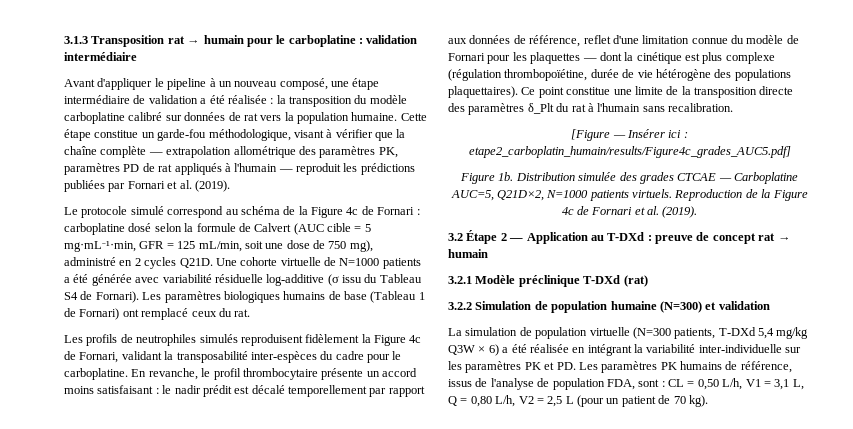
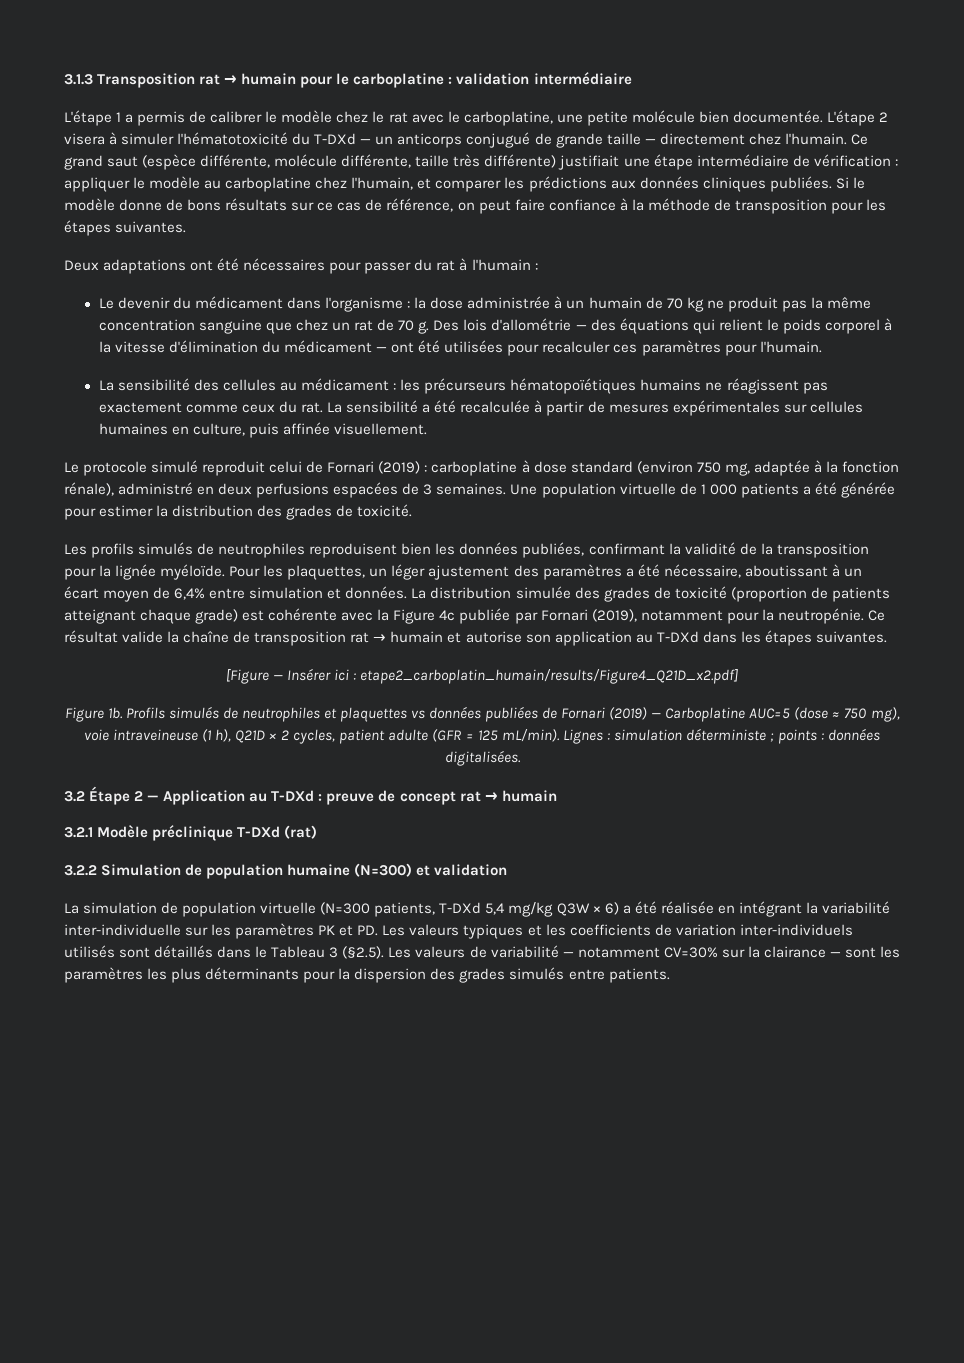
- Avant d'appliquer le pipeline à un nouveau composé, une étape intermédiaire de validation a été réalisée : la transposition du modèle carboplatine calibré sur données de rat vers la population humaine. Cette étape constitue un garde-fou méthodologique, visant à vérifier que la chaîne complète — extrapolation allométrique des paramètres PK, paramètres PD de rat appliqués à l'humain — reproduit les prédictions publiées par Fornari et al. (2019).
- Le protocole simulé correspond au schéma de la Figure 4c de Fornari : carboplatine dosé selon la formule de Calvert (AUC cible = 5 mg·mL⁻¹·min, GFR = 125 mL/min, soit une dose de 750 mg), administré en 2 cycles Q21D. Une cohorte virtuelle de N=1000 patients a été générée avec variabilité résiduelle log-additive (σ issu du Tableau S4 de Fornari). Les paramètres biologiques humains de base (Tableau 1 de Fornari) ont remplacé ceux du rat.
+ L'étape 1 a permis de calibrer le modèle chez le rat avec le carboplatine, une petite molécule bien documentée. L'étape 2 visera à simuler l'hématotoxicité du T-DXd — un anticorps conjugué de grande taille — directement chez l'humain. Ce grand saut (espèce différente, molécule différente, taille très différente) justifiait une étape intermédiaire de vérification : appliquer le modèle au carboplatine chez l'humain, et comparer les prédictions aux données cliniques publiées. Si le modèle donne de bons résultats sur ce cas de référence, on peut faire confiance à la méthode de transposition pour les étapes suivantes.
+ Deux adaptations ont été nécessaires pour passer du rat à l'humain :
+ Le devenir du médicament dans l'organisme : la dose administrée à un humain de 70 kg ne produit pas la même concentration sanguine que chez un rat de 70 g. Des lois d'allométrie — des équations qui relient le poids corporel à la vitesse d'élimination du médicament — ont été utilisées pour recalculer ces paramètres pour l'humain.
+ La sensibilité des cellules au médicament : les précurseurs hématopoïétiques humains ne réagissent pas exactement comme ceux du rat. La sensibilité a été recalculée à partir de mesures expérimentales sur cellules humaines en culture, puis affinée visuellement.
+ Le protocole simulé reproduit celui de Fornari (2019) : carboplatine à dose standard (environ 750 mg, adaptée à la fonction rénale), administré en deux perfusions espacées de 3 semaines. Une population virtuelle de 1 000 patients a été générée pour estimer la distribution des grades de toxicité.
- Les profils de neutrophiles simulés reproduisent fidèlement la Figure 4c de Fornari, validant la transposabilité inter-espèces du cadre pour le carboplatine. En revanche, le profil thrombocytaire présente un accord moins satisfaisant : le nadir prédit est décalé temporellement par rapport aux données de référence, reflet d'une limitation connue du modèle de Fornari pour les plaquettes — dont la cinétique est plus complexe (régulation thrombopoïétine, durée de vie hétérogène des populations plaquettaires). Ce point constitue une limite de la transposition directe des paramètres δ_Plt du rat à l'humain sans recalibration.
+ Les profils simulés de neutrophiles reproduisent bien les données publiées, confirmant la validité de la transposition pour la lignée myéloïde. Pour les plaquettes, un léger ajustement des paramètres a été nécessaire, aboutissant à un écart moyen de 6,4% entre simulation et données. La distribution simulée des grades de toxicité (proportion de patients atteignant chaque grade) est cohérente avec la Figure 4c publiée par Fornari (2019), notamment pour la neutropénie. Ce résultat valide la chaîne de transposition rat → humain et autorise son application au T-DXd dans les étapes suivantes.
- [Figure — Insérer ici : etape2_carboplatin_humain/results/Figure4c_grades_AUC5.pdf]
+ [Figure — Insérer ici : etape2_carboplatin_humain/results/Figure4_Q21D_x2.pdf]
- Distribution simulée des grades CTCAE — Carboplatine AUC=5, Q21D×2, N=1000 patients virtuels. Reproduction de la Figure 4c de Fornari et al. (2019).
+ Profils simulés de neutrophiles et plaquettes vs données publiées de Fornari (2019) — Carboplatine AUC=5 (dose ≈ 750 mg), voie intraveineuse (1 h), Q21D × 2 cycles, patient adulte (GFR = 125 mL/min). Lignes : simulation déterministe ; points : données digitalisées.
- La simulation de population virtuelle (N=300 patients, T-DXd 5,4 mg/kg Q3W × 6) a été réalisée en intégrant la variabilité inter-individuelle sur les paramètres PK et PD. Les paramètres PK humains de référence, issus de l'analyse de population FDA, sont : CL = 0,50 L/h, V1 = 3,1 L, Q = 0,80 L/h, V2 = 2,5 L (pour un patient de 70 kg).
+ La simulation de population virtuelle (N=300 patients, T-DXd 5,4 mg/kg Q3W × 6) a été réalisée en intégrant la variabilité inter-individuelle sur les paramètres PK et PD. Les valeurs typiques et les coefficients de variation inter-individuels utilisés sont détaillés dans le Tableau 3 (§2.5). Les valeurs de variabilité — notamment CV=30% sur la clairance — sont les paramètres les plus déterminants pour la dispersion des grades simulés entre patients.

